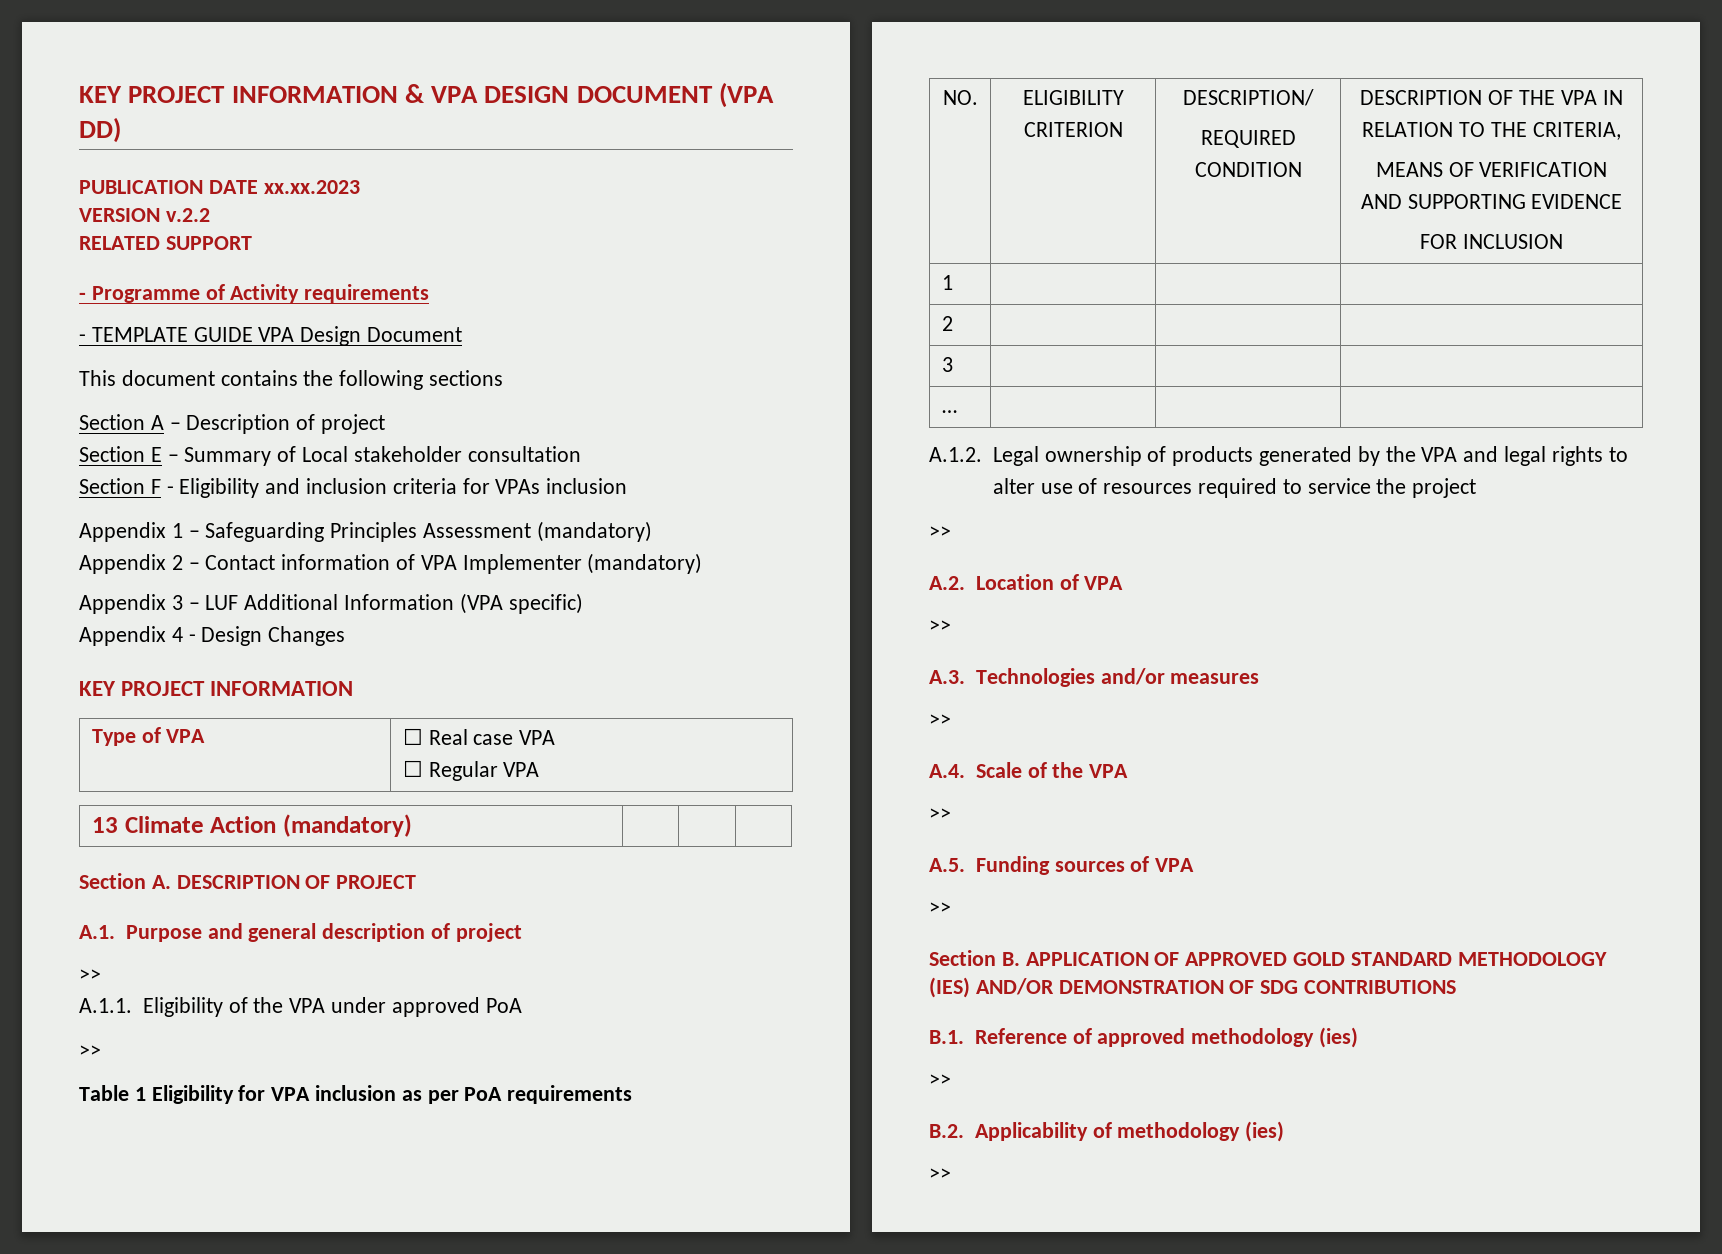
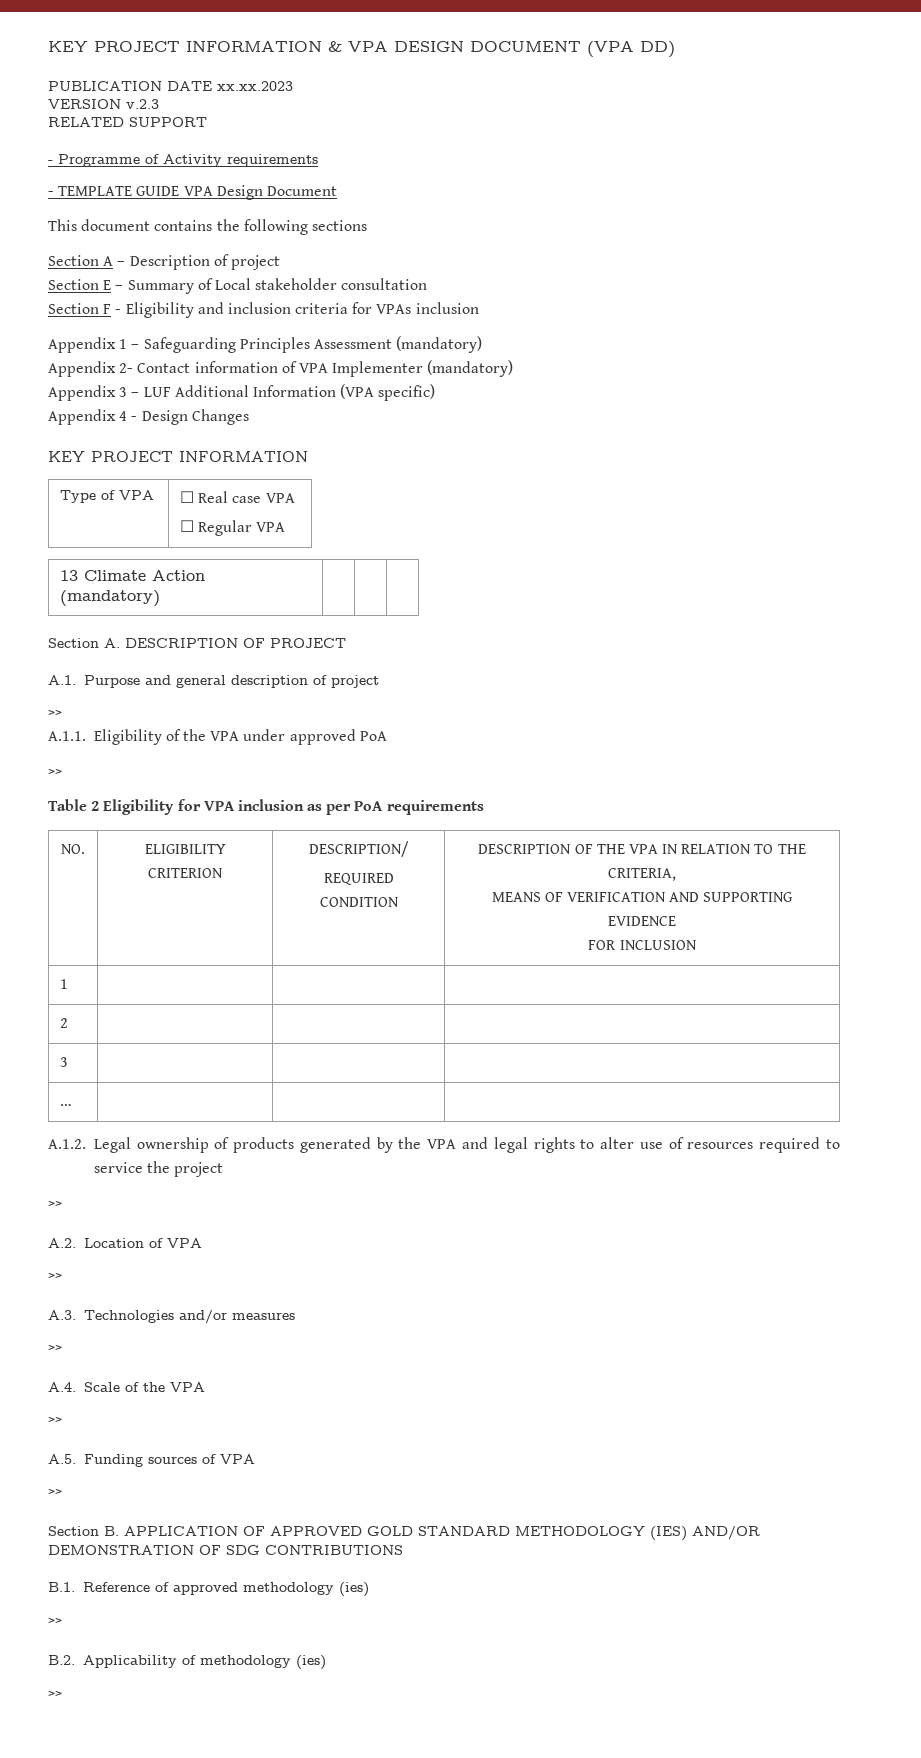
- VERSION v.2.2
+ VERSION v.2.3
- Appendix 2 – Contact information of VPA Implementer (mandatory)
+ Appendix 2- Contact information of VPA Implementer (mandatory)
- Table 1 Eligibility for VPA inclusion as per PoA requirements
+ Table 2 Eligibility for VPA inclusion as per PoA requirements

